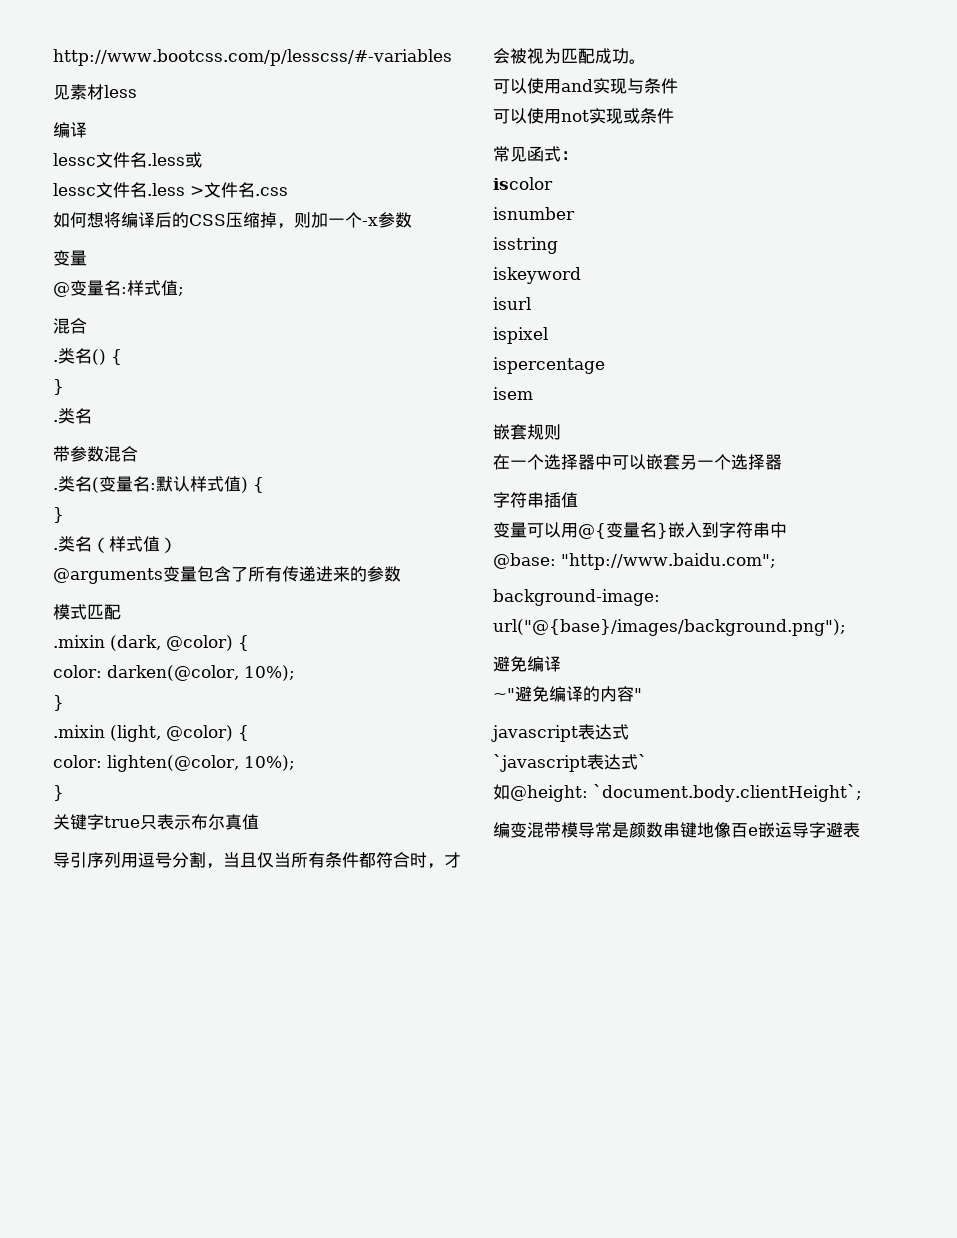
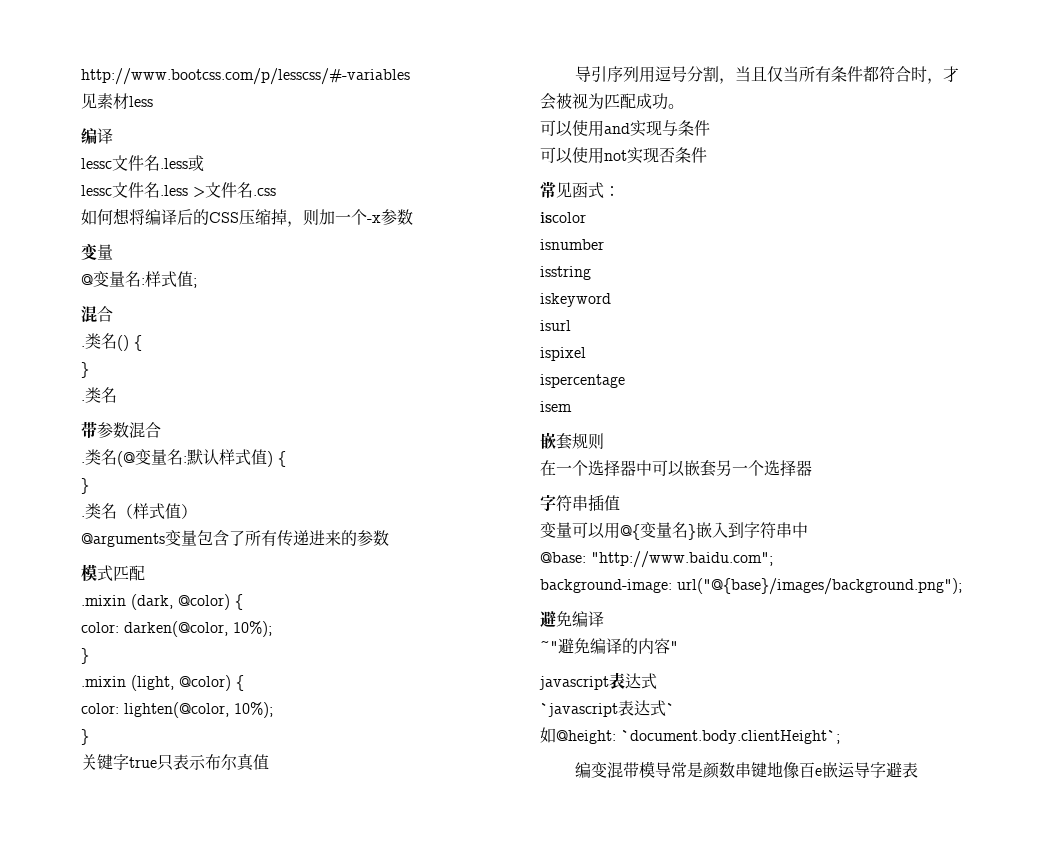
- 类名(变量名:默认样式值) {
+ 类名(@变量名:默认样式值) {
- 可以使用not实现或条件
+ 可以使用not实现否条件

